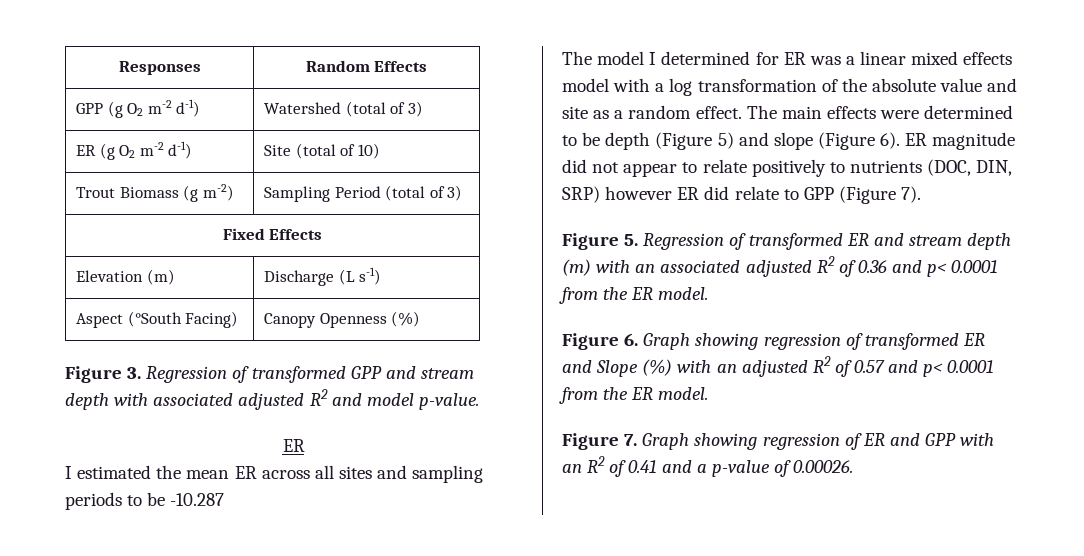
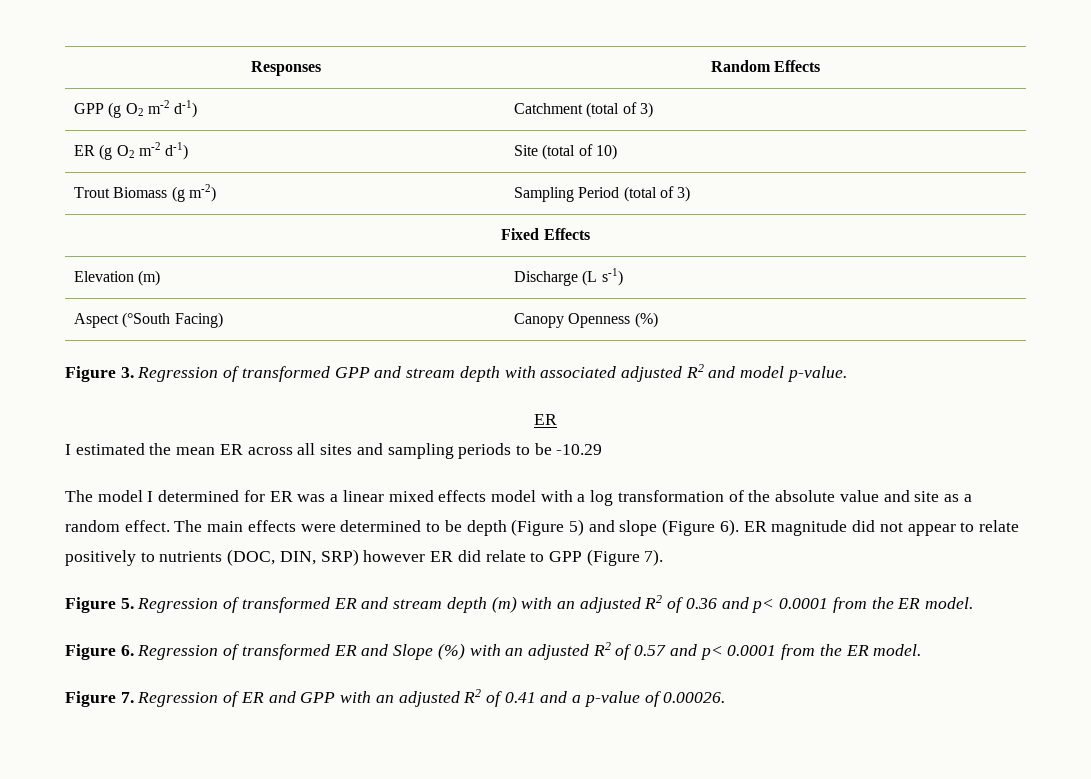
- GPP (g O2 m-2 d-1) | Watershed (total of 3)
+ GPP (g O2 m-2 d-1) | Catchment (total of 3)
- I estimated the mean ER across all sites and sampling periods to be -10.287
+ I estimated the mean ER across all sites and sampling periods to be -10.29
- Figure 5. Regression of transformed ER and stream depth (m) with an associated adjusted R2 of 0.36 and p< 0.0001 from the ER model.
+ Figure 5. Regression of transformed ER and stream depth (m) with an adjusted R2 of 0.36 and p< 0.0001 from the ER model.
- Figure 6. Graph showing regression of transformed ER and Slope (%) with an adjusted R2 of 0.57 and p< 0.0001 from the ER model.
+ Figure 6. Regression of transformed ER and Slope (%) with an adjusted R2 of 0.57 and p< 0.0001 from the ER model.
- Figure 7. Graph showing regression of ER and GPP with an R2 of 0.41 and a p-value of 0.00026.
+ Figure 7. Regression of ER and GPP with an adjusted R2 of 0.41 and a p-value of 0.00026.

